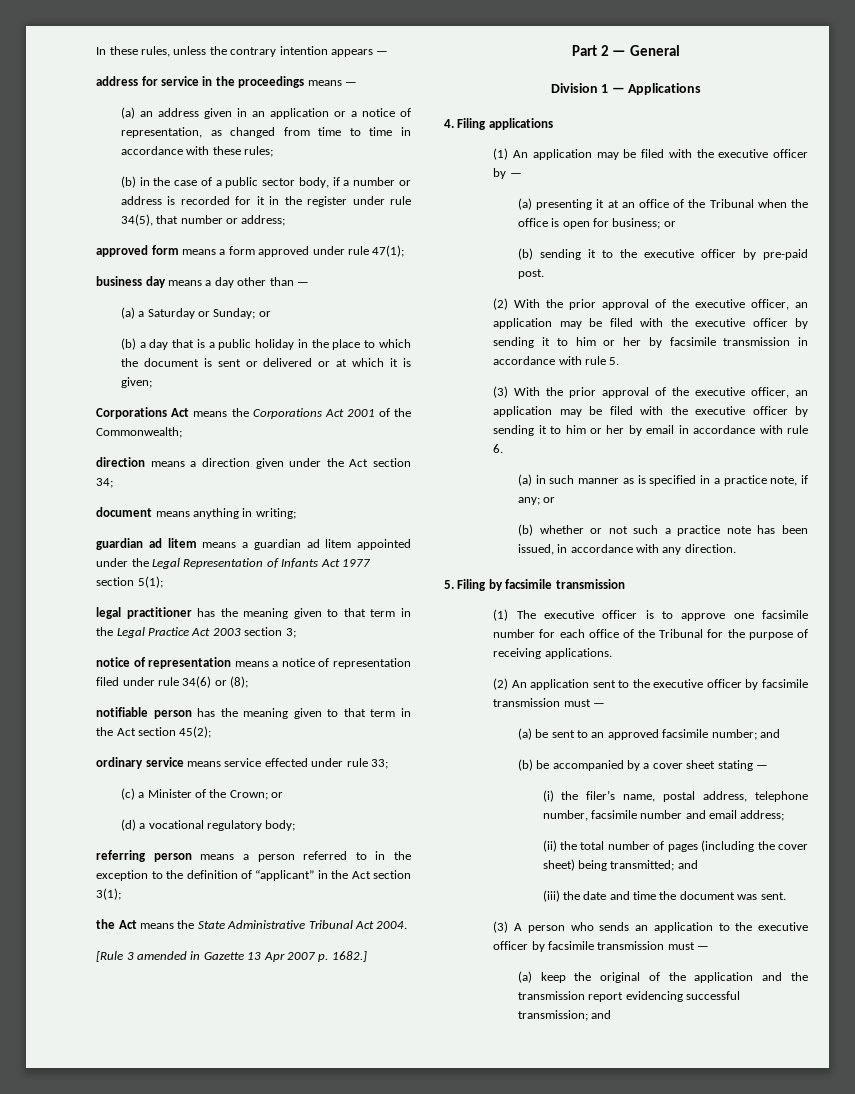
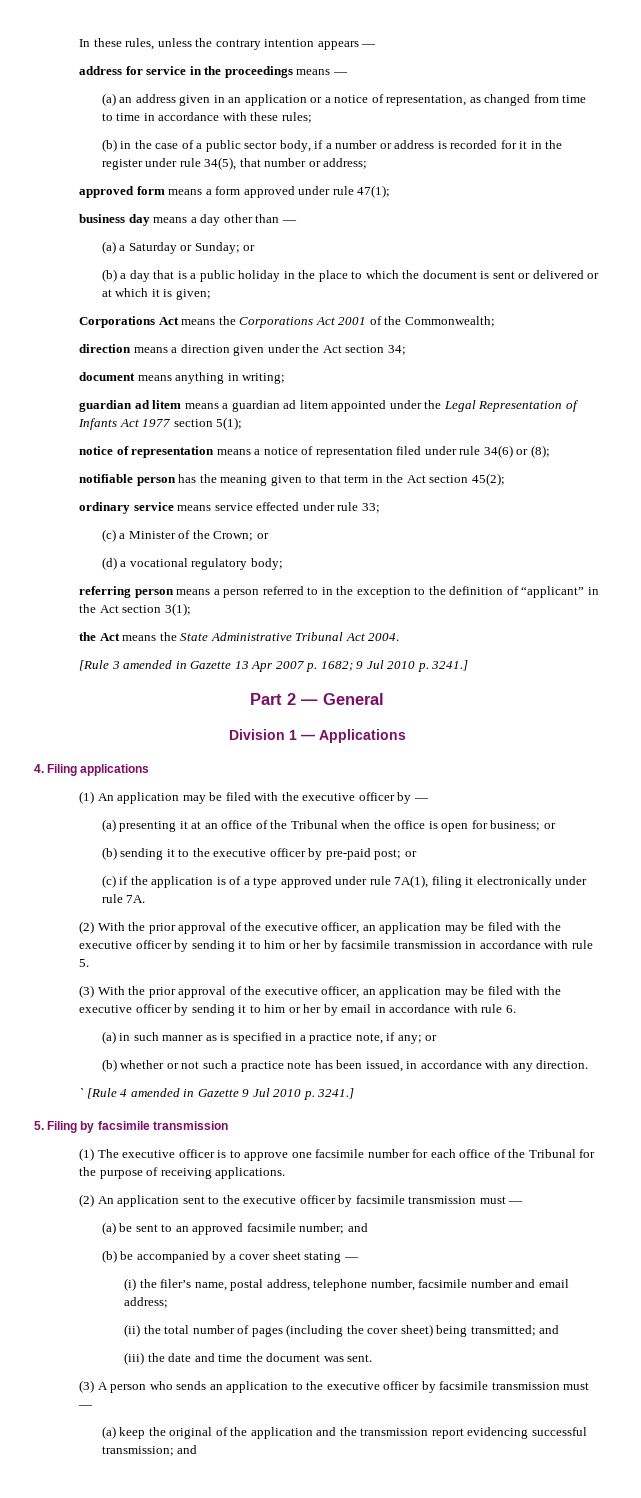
- legal practitioner has the meaning given to that term in the Legal Practice Act 2003 section 3;
- [Rule 3 amended in Gazette 13 Apr 2007 p. 1682.]
+ [Rule 3 amended in Gazette 13 Apr 2007 p. 1682; 9 Jul 2010 p. 3241.]
- (b) sending it to the executive officer by pre-paid post.
+ (b) sending it to the executive officer by pre-paid post; or
+ (c) if the application is of a type approved under rule 7A(1), filing it electronically under rule 7A.
+ ` [Rule 4 amended in Gazette 9 Jul 2010 p. 3241.]

